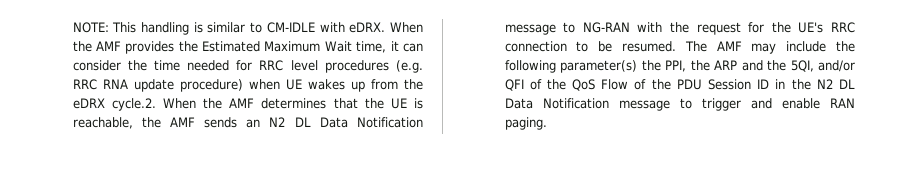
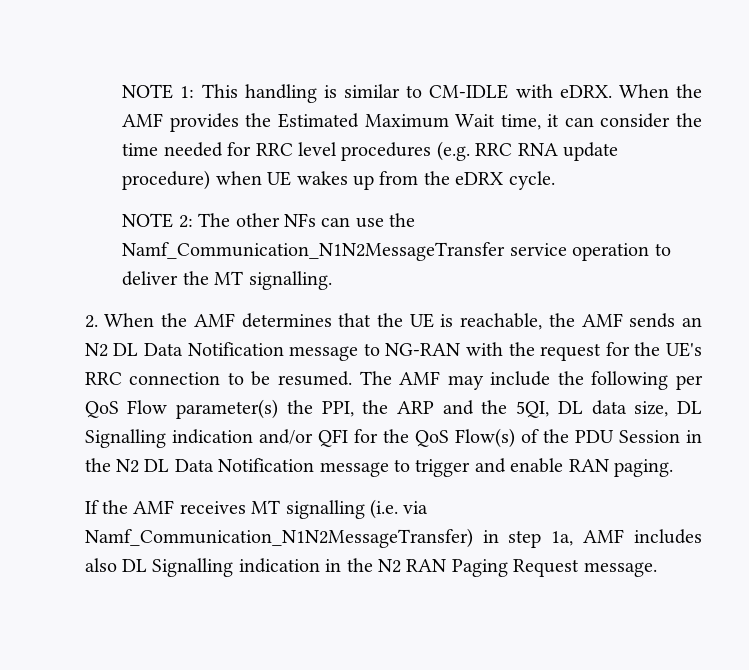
- NOTE: This handling is similar to CM-IDLE with eDRX.
+ NOTE 1: This handling is similar to CM-IDLE with eDRX.
- When the AMF provides the Estimated Maximum Wait time, it can consider the time needed for RRC level procedures (e.g. RRC RNA update procedure) when UE wakes up from the eDRX cycle.2. When the AMF determines that the UE is reachable, the AMF sends an N2 DL Data Notification message to NG-RAN with the request for the UE's RRC connection to be resumed.
+ When the AMF provides the Estimated Maximum Wait time, it can consider the time needed for RRC level procedures (e.g. RRC RNA update procedure) when UE wakes up from the eDRX cycle.
+ NOTE 2: The other NFs can use the Namf_Communication_N1N2MessageTransfer service operation to deliver the MT signalling.
+ 2. When the AMF determines that the UE is reachable, the AMF sends an N2 DL Data Notification message to NG-RAN with the request for the UE's RRC connection to be resumed.
- The AMF may include the following parameter(s) the PPI, the ARP and the 5QI, and/or QFI of the QoS Flow of the PDU Session ID in the N2 DL Data Notification message to trigger and enable RAN paging.
+ The AMF may include the following per QoS Flow parameter(s) the PPI, the ARP and the 5QI, DL data size, DL Signalling indication and/or QFI for the QoS Flow(s) of the PDU Session in the N2 DL Data Notification message to trigger and enable RAN paging.
+ If the AMF receives MT signalling (i.e. via Namf_Communication_N1N2MessageTransfer) in step 1a, AMF includes also DL Signalling indication in the N2 RAN Paging Request message.

